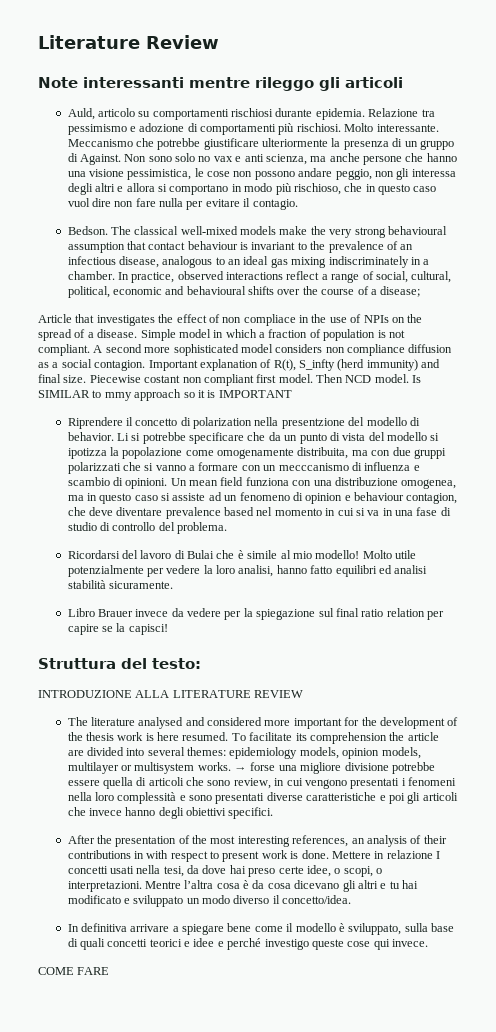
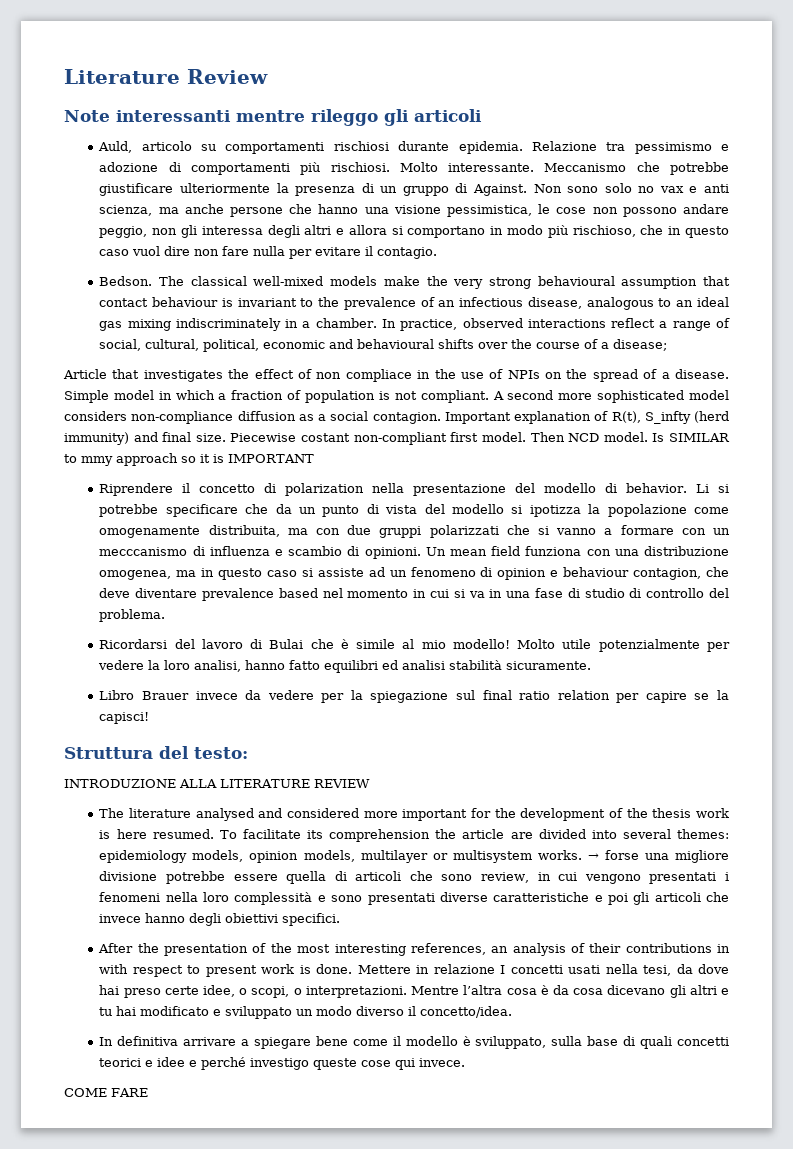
- A second more sophisticated model considers non compliance diffusion as a social contagion.
+ A second more sophisticated model considers non-compliance diffusion as a social contagion.
- Piecewise costant non compliant first model.
+ Piecewise costant non-compliant first model.
- Riprendere il concetto di polarization nella presentzione del modello di behavior.
+ Riprendere il concetto di polarization nella presentazione del modello di behavior.

